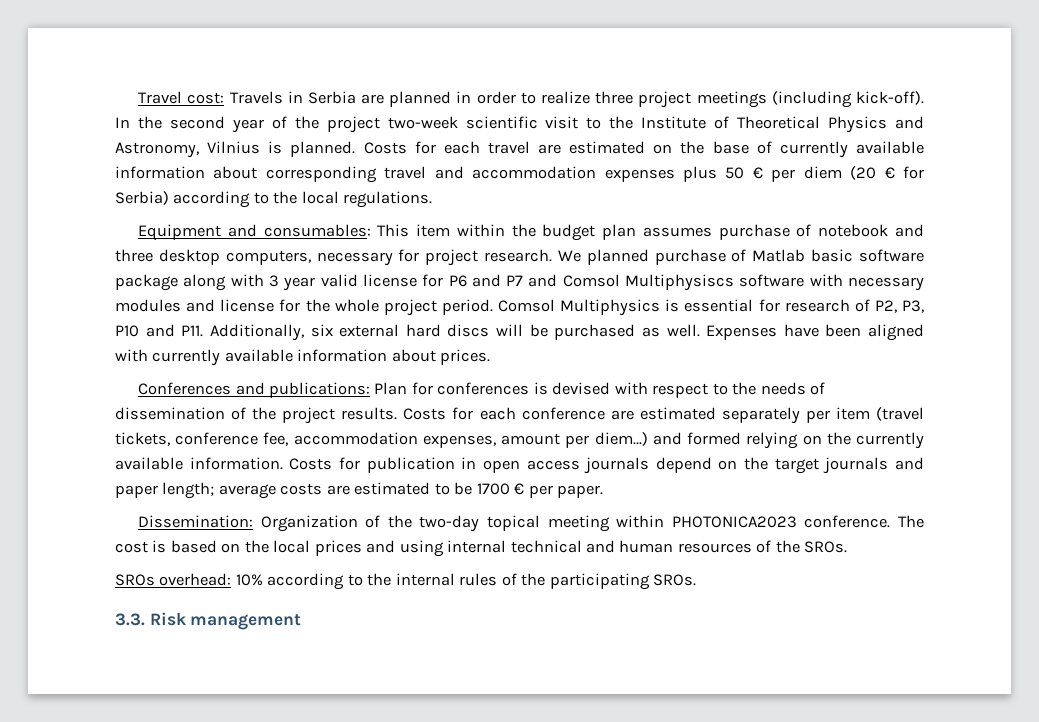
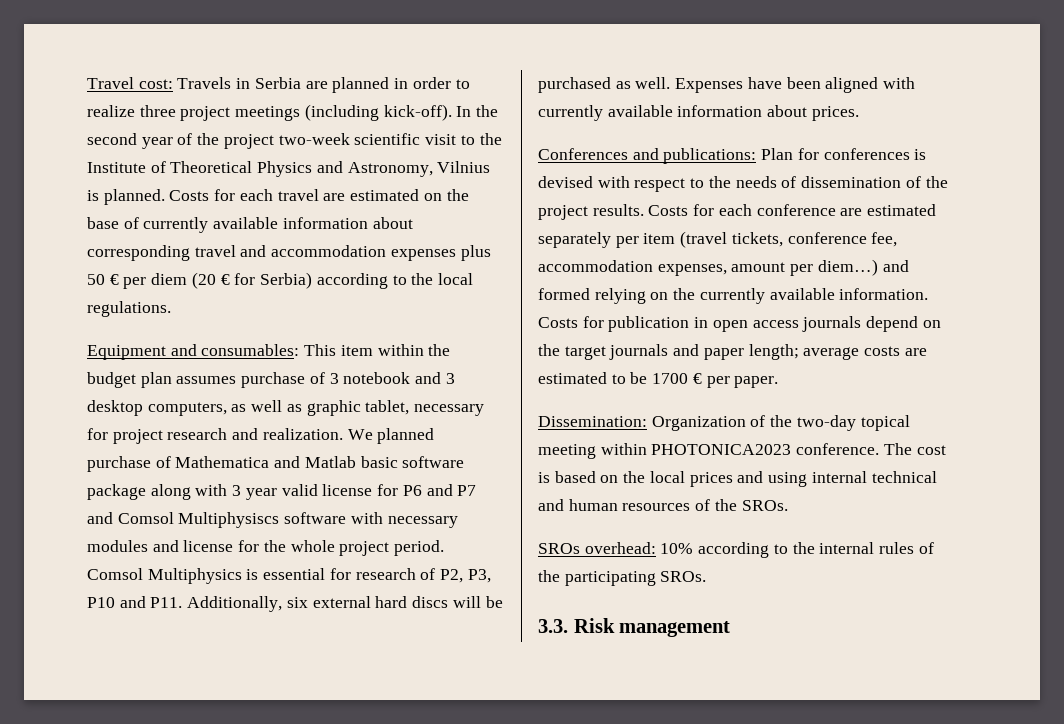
- Equipment and consumables: This item within the budget plan assumes purchase of notebook and three desktop computers, necessary for project research.
+ Equipment and consumables: This item within the budget plan assumes purchase of 3 notebook and 3 desktop computers, as well as graphic tablet, necessary for project research and realization.
- We planned purchase of Matlab basic software package along with 3 year valid license for P6 and P7 and Comsol Multiphysiscs software with necessary modules and license for the whole project period.
+ We planned purchase of Mathematica and Matlab basic software package along with 3 year valid license for P6 and P7 and Comsol Multiphysiscs software with necessary modules and license for the whole project period.

